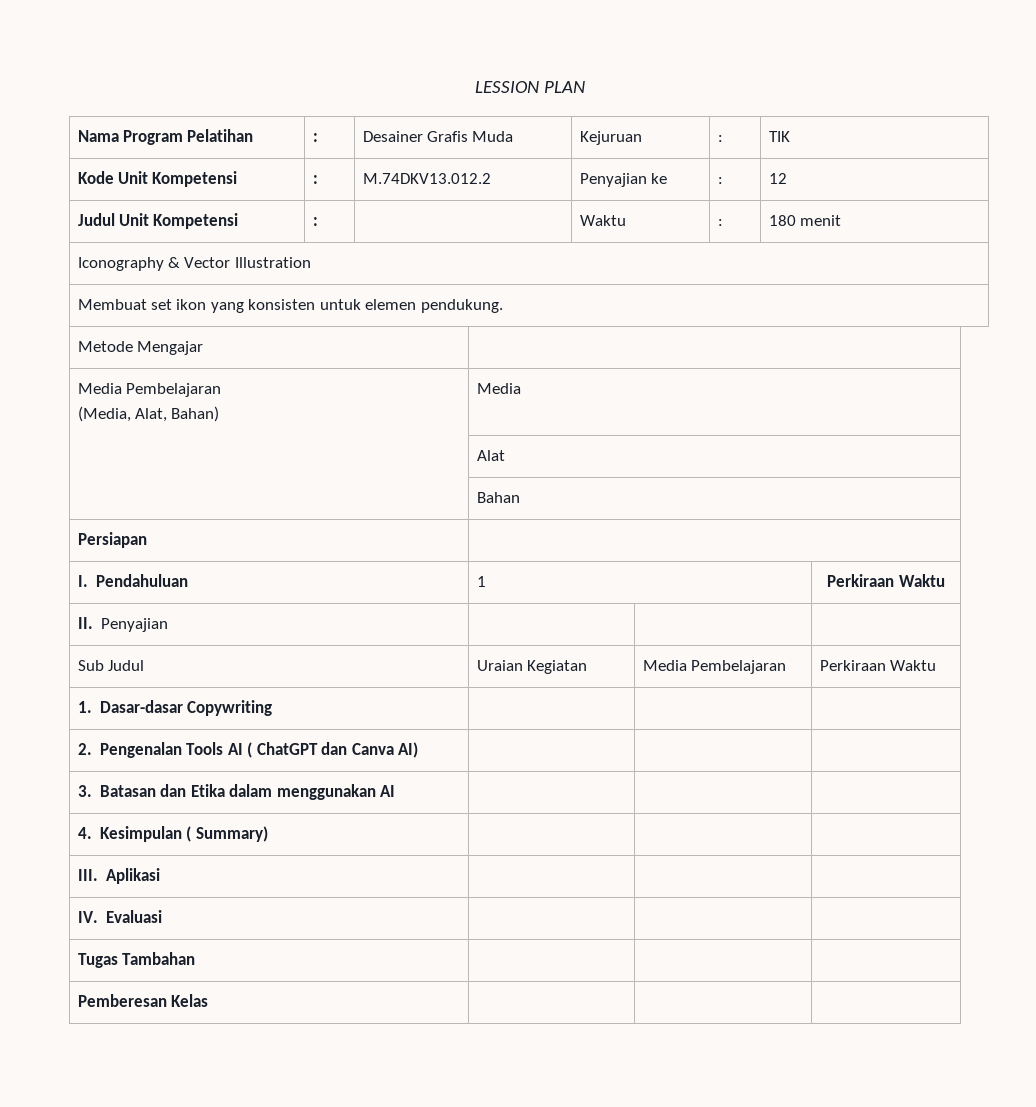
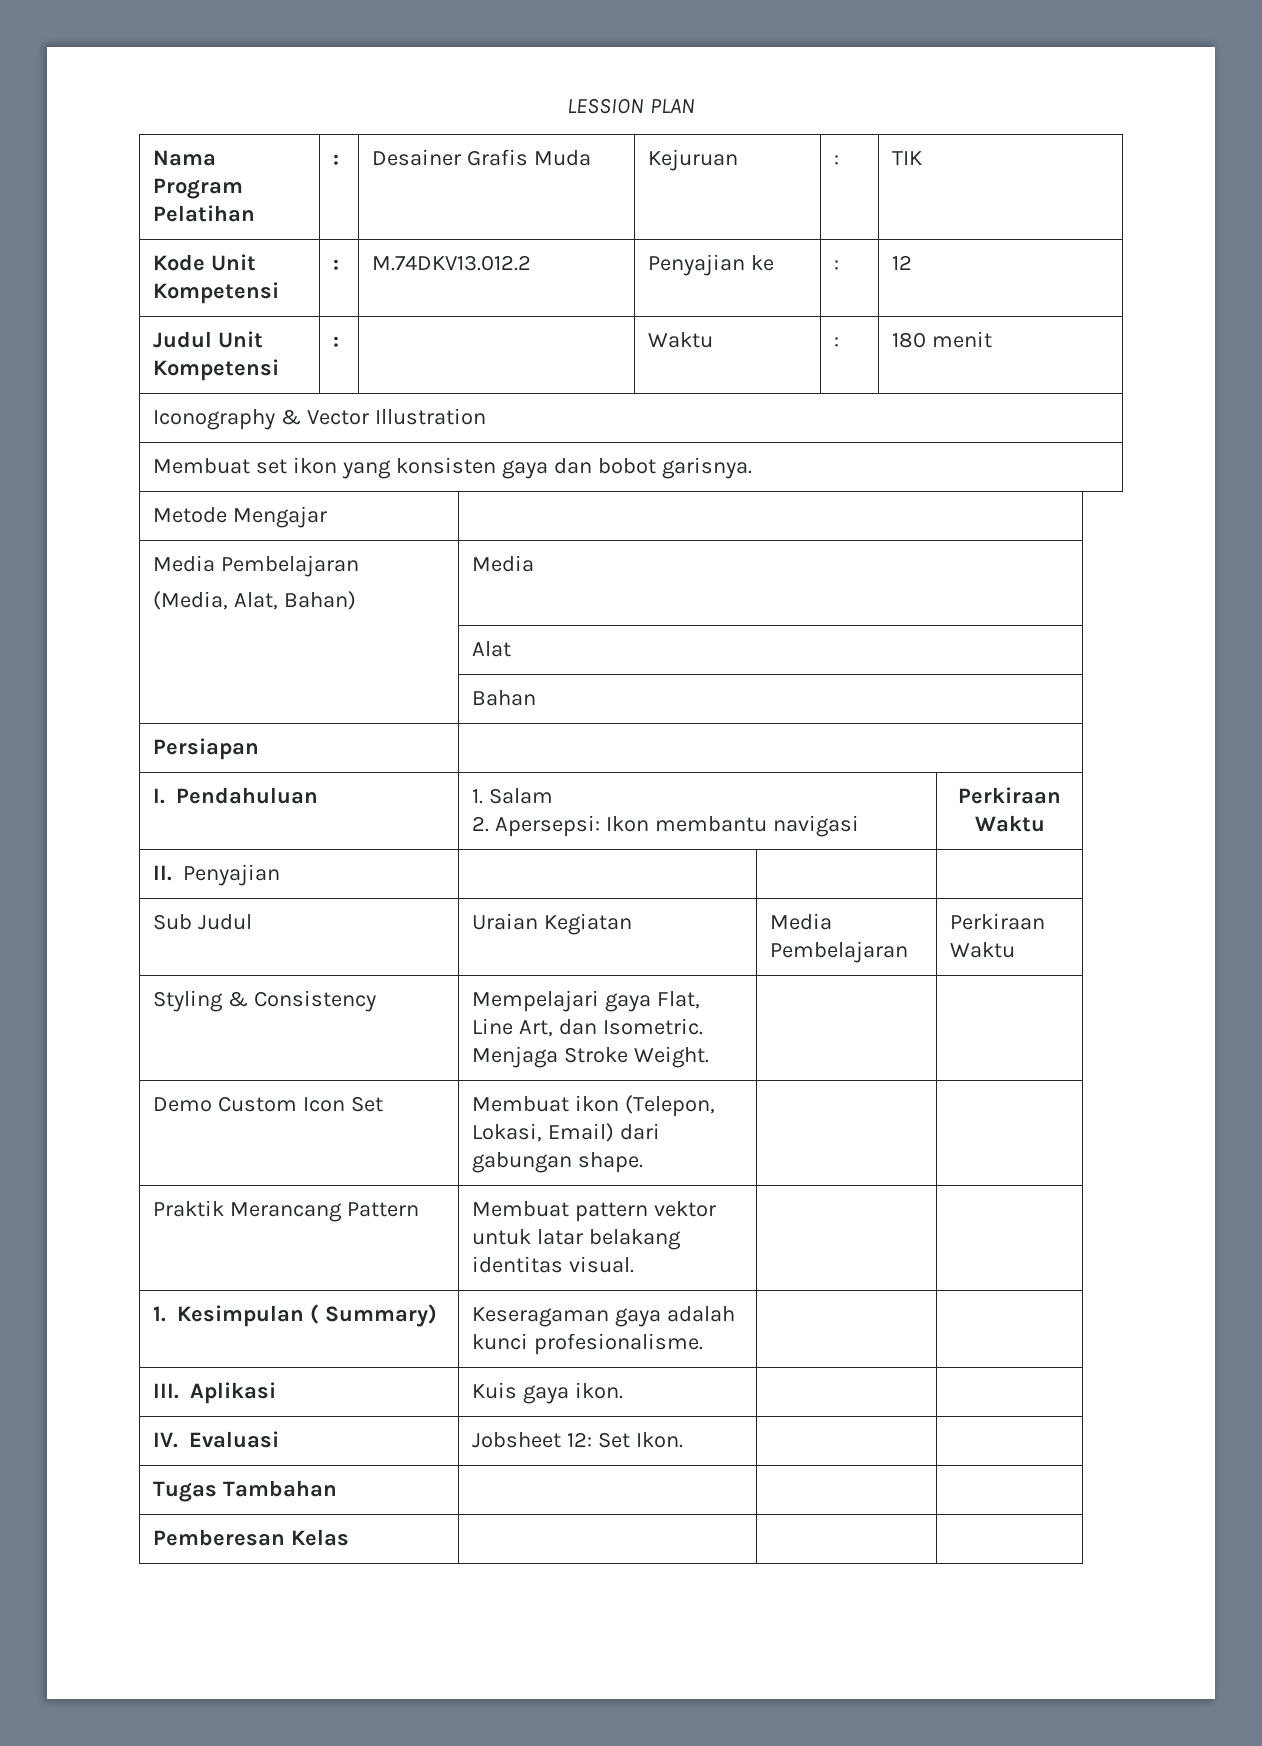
- Membuat set ikon yang konsisten untuk elemen pendukung.
+ Membuat set ikon yang konsisten gaya dan bobot garisnya.
- I. Pendahuluan | 1 | Perkiraan Waktu
+ I. Pendahuluan | 1. Salam
+ 2. Apersepsi: Ikon membantu navigasi | Perkiraan Waktu
- 1. Dasar-dasar Copywriting | | |
- 2. Pengenalan Tools AI ( ChatGPT dan Canva AI) | | |
- 3. Batasan dan Etika dalam menggunakan AI | | |
- 4. Kesimpulan ( Summary) | | |
+ Styling & Consistency | Mempelajari gaya Flat, Line Art, dan Isometric. Menjaga Stroke Weight. | |
+ Demo Custom Icon Set | Membuat ikon (Telepon, Lokasi, Email) dari gabungan shape. | |
+ Praktik Merancang Pattern | Membuat pattern vektor untuk latar belakang identitas visual. | |
+ 1. Kesimpulan ( Summary) | Keseragaman gaya adalah kunci profesionalisme. | |
- III. Aplikasi | | |
+ III. Aplikasi | Kuis gaya ikon. | |
- IV. Evaluasi | | |
+ IV. Evaluasi | Jobsheet 12: Set Ikon. | |

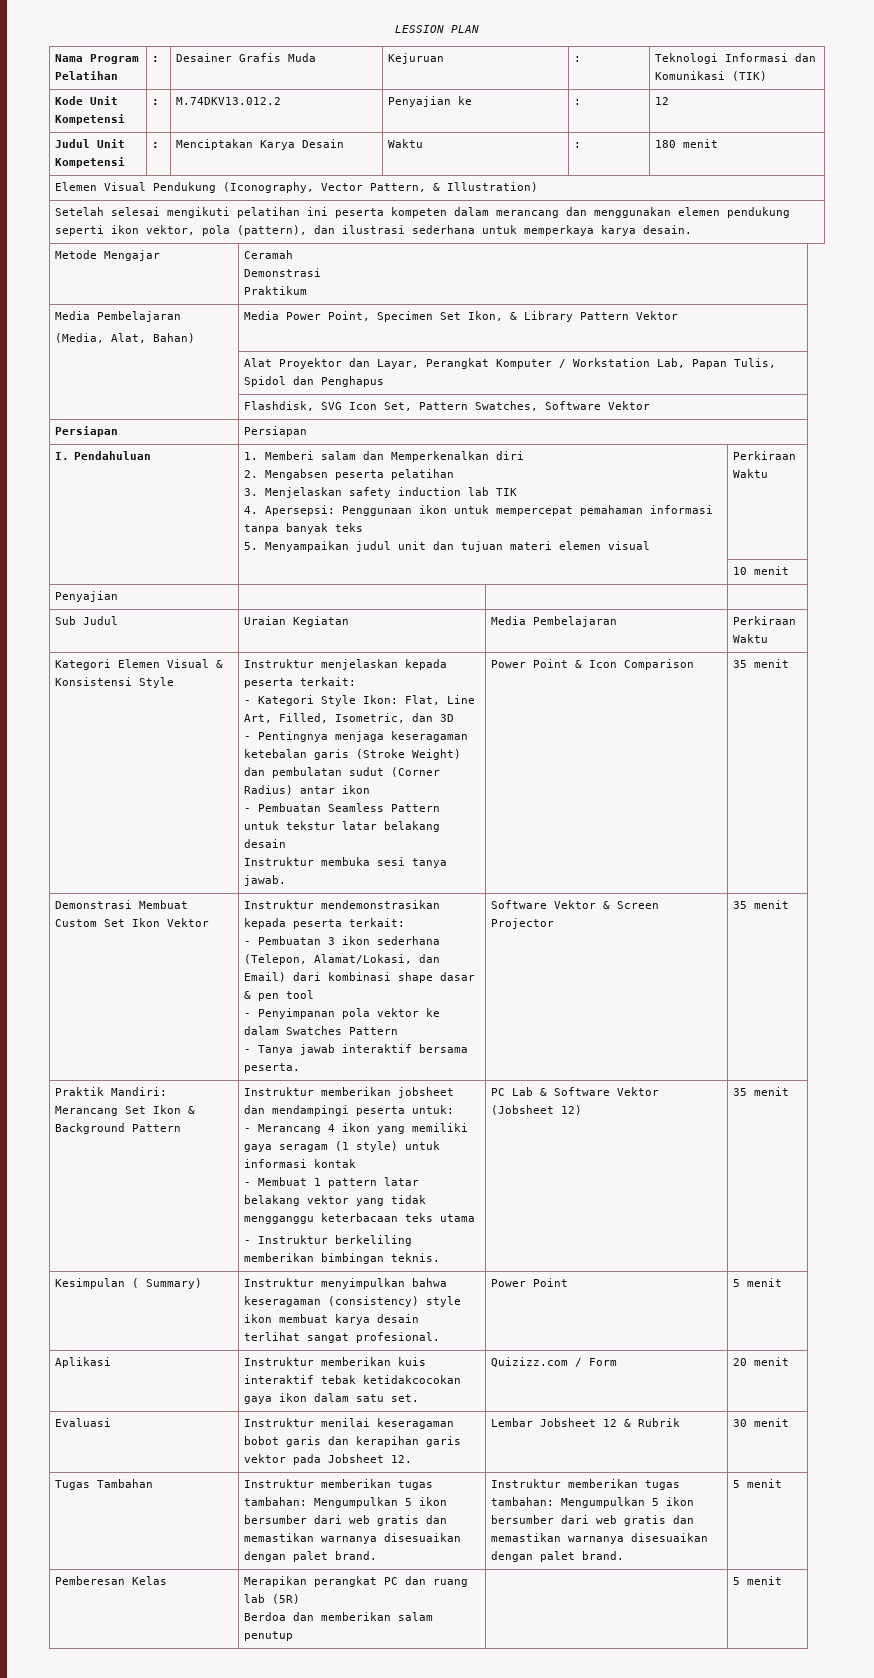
- Nama Program Pelatihan | : | Desainer Grafis Muda | Kejuruan | : | TIK
+ Nama Program Pelatihan | : | Desainer Grafis Muda | Kejuruan | : | Teknologi Informasi dan Komunikasi (TIK)
- Judul Unit Kompetensi | : | | Waktu | : | 180 menit
+ Judul Unit Kompetensi | : | Menciptakan Karya Desain | Waktu | : | 180 menit
- Iconography & Vector Illustration
- Membuat set ikon yang konsisten gaya dan bobot garisnya.
+ Elemen Visual Pendukung (Iconography, Vector Pattern, & Illustration)
+ Setelah selesai mengikuti pelatihan ini peserta kompeten dalam merancang dan menggunakan elemen pendukung seperti ikon vektor, pola (pattern), dan ilustrasi sederhana untuk memperkaya karya desain.
- Metode Mengajar |
+ Metode Mengajar | Ceramah
+ Demonstrasi
+ Praktikum
  Media Pembelajaran
- (Media, Alat, Bahan) | Media
- | Alat
- | Bahan
+ (Media, Alat, Bahan) | Media Power Point, Specimen Set Ikon, & Library Pattern Vektor
+ | Alat Proyektor dan Layar, Perangkat Komputer / Workstation Lab, Papan Tulis, Spidol dan Penghapus
+ | Flashdisk, SVG Icon Set, Pattern Swatches, Software Vektor
- Persiapan |
+ Persiapan | Persiapan
- I. Pendahuluan | 1. Salam
- 2. Apersepsi: Ikon membantu navigasi | Perkiraan Waktu
- II. Penyajian | | |
+ I. Pendahuluan | 1. Memberi salam dan Memperkenalkan diri
+ 2. Mengabsen peserta pelatihan
+ 3. Menjelaskan safety induction lab TIK
+ 4. Apersepsi: Penggunaan ikon untuk mempercepat pemahaman informasi tanpa banyak teks
+ 5. Menyampaikan judul unit dan tujuan materi elemen visual | Perkiraan Waktu
+ | | 10 menit
+ Penyajian | | |
- Styling & Consistency | Mempelajari gaya Flat, Line Art, dan Isometric. Menjaga Stroke Weight. | |
- Demo Custom Icon Set | Membuat ikon (Telepon, Lokasi, Email) dari gabungan shape. | |
- Praktik Merancang Pattern | Membuat pattern vektor untuk latar belakang identitas visual. | |
- 1. Kesimpulan ( Summary) | Keseragaman gaya adalah kunci profesionalisme. | |
- III. Aplikasi | Kuis gaya ikon. | |
- IV. Evaluasi | Jobsheet 12: Set Ikon. | |
- Tugas Tambahan | | |
- Pemberesan Kelas | | |
+ Kategori Elemen Visual & Konsistensi Style | Instruktur menjelaskan kepada peserta terkait:
+ - Kategori Style Ikon: Flat, Line Art, Filled, Isometric, dan 3D
+ - Pentingnya menjaga keseragaman ketebalan garis (Stroke Weight) dan pembulatan sudut (Corner Radius) antar ikon
+ - Pembuatan Seamless Pattern untuk tekstur latar belakang desain
+ Instruktur membuka sesi tanya jawab. | Power Point & Icon Comparison | 35 menit
+ Demonstrasi Membuat Custom Set Ikon Vektor | Instruktur mendemonstrasikan kepada peserta terkait:
+ - Pembuatan 3 ikon sederhana (Telepon, Alamat/Lokasi, dan Email) dari kombinasi shape dasar & pen tool
+ - Penyimpanan pola vektor ke dalam Swatches Pattern
+ - Tanya jawab interaktif bersama peserta. | Software Vektor & Screen Projector | 35 menit
+ Praktik Mandiri: Merancang Set Ikon & Background Pattern | Instruktur memberikan jobsheet dan mendampingi peserta untuk:
+ - Merancang 4 ikon yang memiliki gaya seragam (1 style) untuk informasi kontak
+ - Membuat 1 pattern latar belakang vektor yang tidak mengganggu keterbacaan teks utama
+ - Instruktur berkeliling memberikan bimbingan teknis. | PC Lab & Software Vektor (Jobsheet 12) | 35 menit
+ Kesimpulan ( Summary) | Instruktur menyimpulkan bahwa keseragaman (consistency) style ikon membuat karya desain terlihat sangat profesional. | Power Point | 5 menit
+ Aplikasi | Instruktur memberikan kuis interaktif tebak ketidakcocokan gaya ikon dalam satu set. | Quizizz.com / Form | 20 menit
+ Evaluasi | Instruktur menilai keseragaman bobot garis dan kerapihan garis vektor pada Jobsheet 12. | Lembar Jobsheet 12 & Rubrik | 30 menit
+ Tugas Tambahan | Instruktur memberikan tugas tambahan: Mengumpulkan 5 ikon bersumber dari web gratis dan memastikan warnanya disesuaikan dengan palet brand. | Instruktur memberikan tugas tambahan: Mengumpulkan 5 ikon bersumber dari web gratis dan memastikan warnanya disesuaikan dengan palet brand. | 5 menit
+ Pemberesan Kelas | Merapikan perangkat PC dan ruang lab (5R)
+ Berdoa dan memberikan salam penutup | | 5 menit

